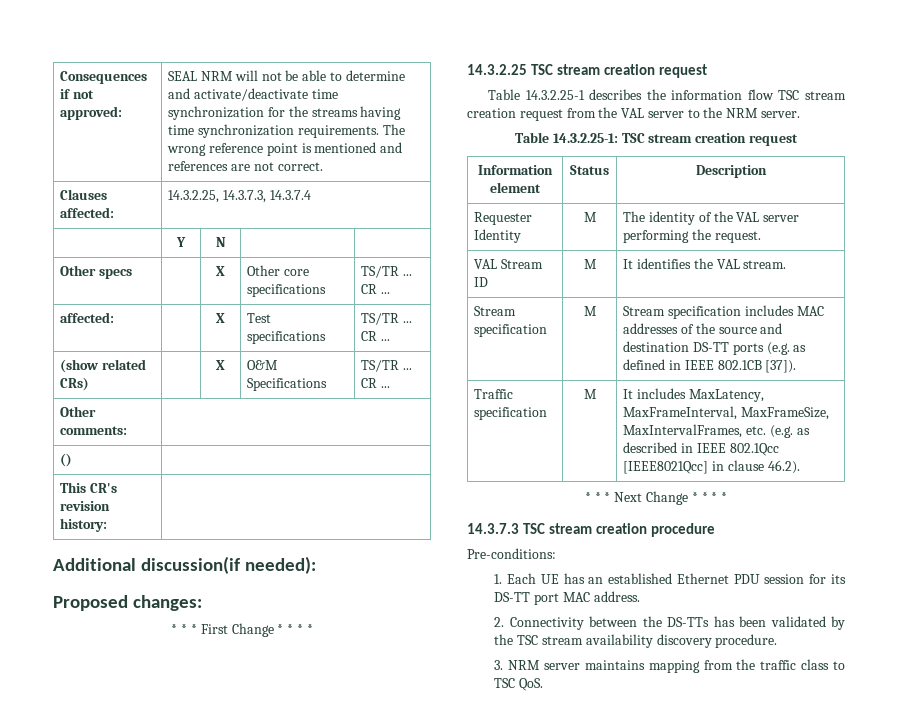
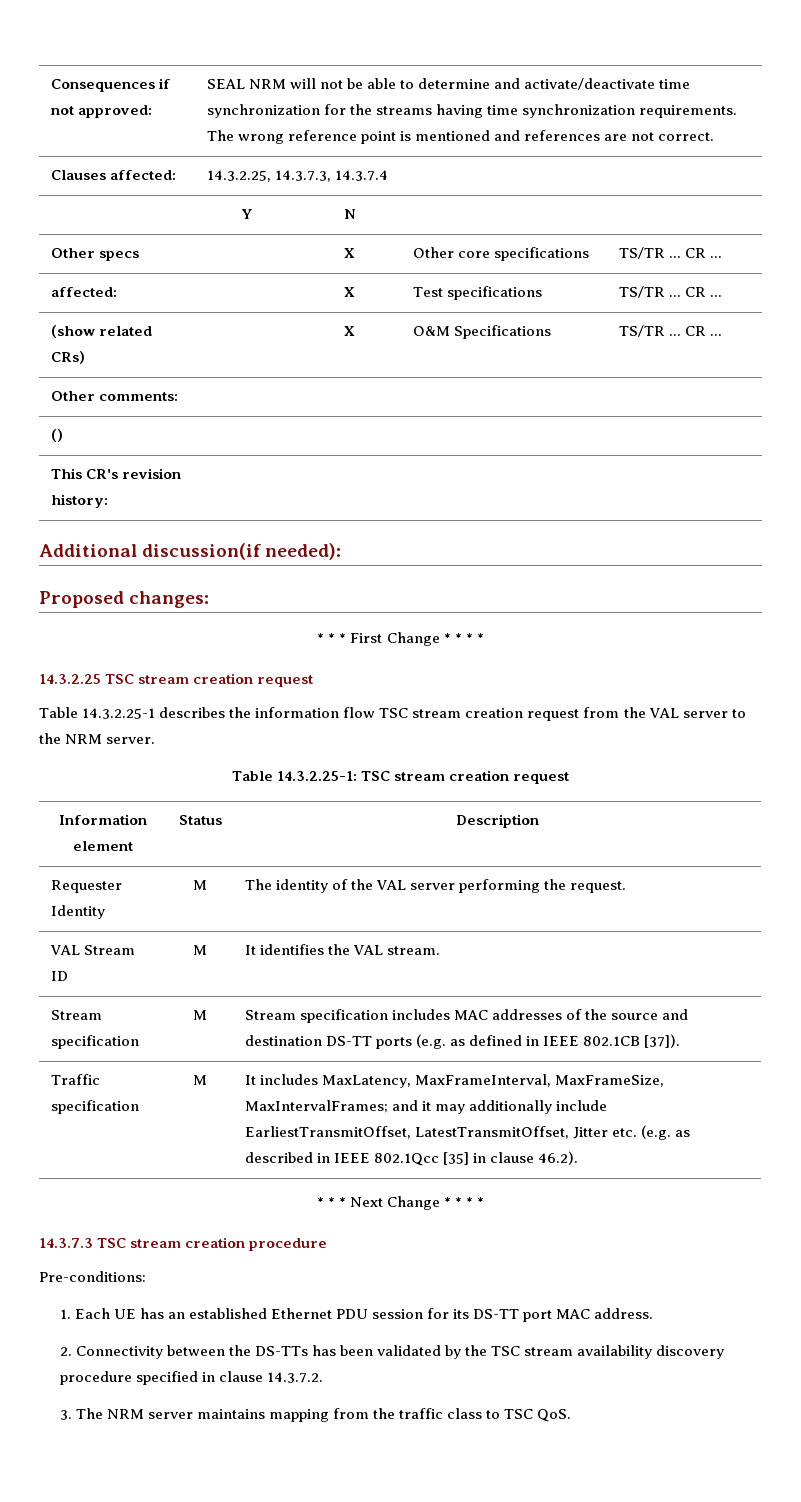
- Traffic specification | M | It includes MaxLatency, MaxFrameInterval, MaxFrameSize, MaxIntervalFrames, etc. (e.g. as described in IEEE 802.1Qcc [IEEE8021Qcc] in clause 46.2).
+ Traffic specification | M | It includes MaxLatency, MaxFrameInterval, MaxFrameSize, MaxIntervalFrames; and it may additionally include EarliestTransmitOffset, LatestTransmitOffset, Jitter etc. (e.g. as described in IEEE 802.1Qcc [35] in clause 46.2).
- 2. Connectivity between the DS-TTs has been validated by the TSC stream availability discovery procedure.
+ 2. Connectivity between the DS-TTs has been validated by the TSC stream availability discovery procedure specified in clause 14.3.7.2.
- 3. NRM server maintains mapping from the traffic class to TSC QoS.
+ 3. The NRM server maintains mapping from the traffic class to TSC QoS.

